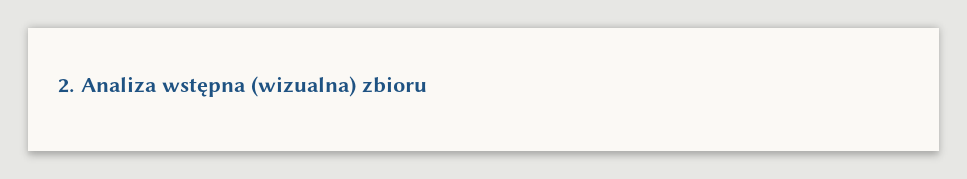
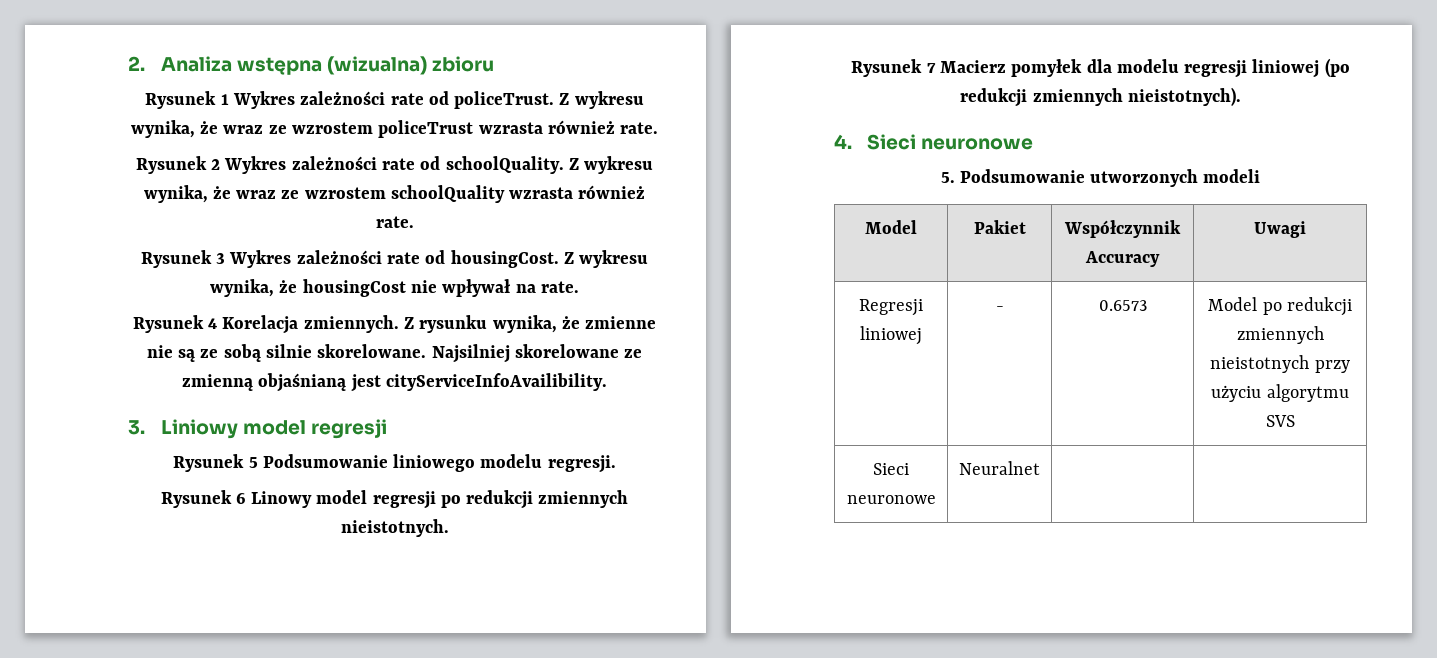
+ Rysunek 1 Wykres zależności rate od policeTrust. Z wykresu wynika, że wraz ze wzrostem policeTrust wzrasta również rate.
+ Rysunek 2 Wykres zależności rate od schoolQuality. Z wykresu wynika, że wraz ze wzrostem schoolQuality wzrasta również rate.
+ Rysunek 3 Wykres zależności rate od housingCost. Z wykresu wynika, że housingCost nie wpływał na rate.
+ Rysunek 4 Korelacja zmiennych. Z rysunku wynika, że zmienne nie są ze sobą silnie skorelowane. Najsilniej skorelowane ze zmienną objaśnianą jest cityServiceInfoAvailibility.
+ 3. Liniowy model regresji
+ Rysunek 5 Podsumowanie liniowego modelu regresji.
+ Rysunek 6 Linowy model regresji po redukcji zmiennych nieistotnych.
+ Rysunek 7 Macierz pomyłek dla modelu regresji liniowej (po redukcji zmiennych nieistotnych).
+ 4. Sieci neuronowe
+ 5. Podsumowanie utworzonych modeli
+ Model | Pakiet | Współczynnik Accuracy | Uwagi
+ Regresji liniowej | - | 0.6573 | Model po redukcji zmiennych nieistotnych przy użyciu algorytmu SVS
+ Sieci neuronowe | Neuralnet | |

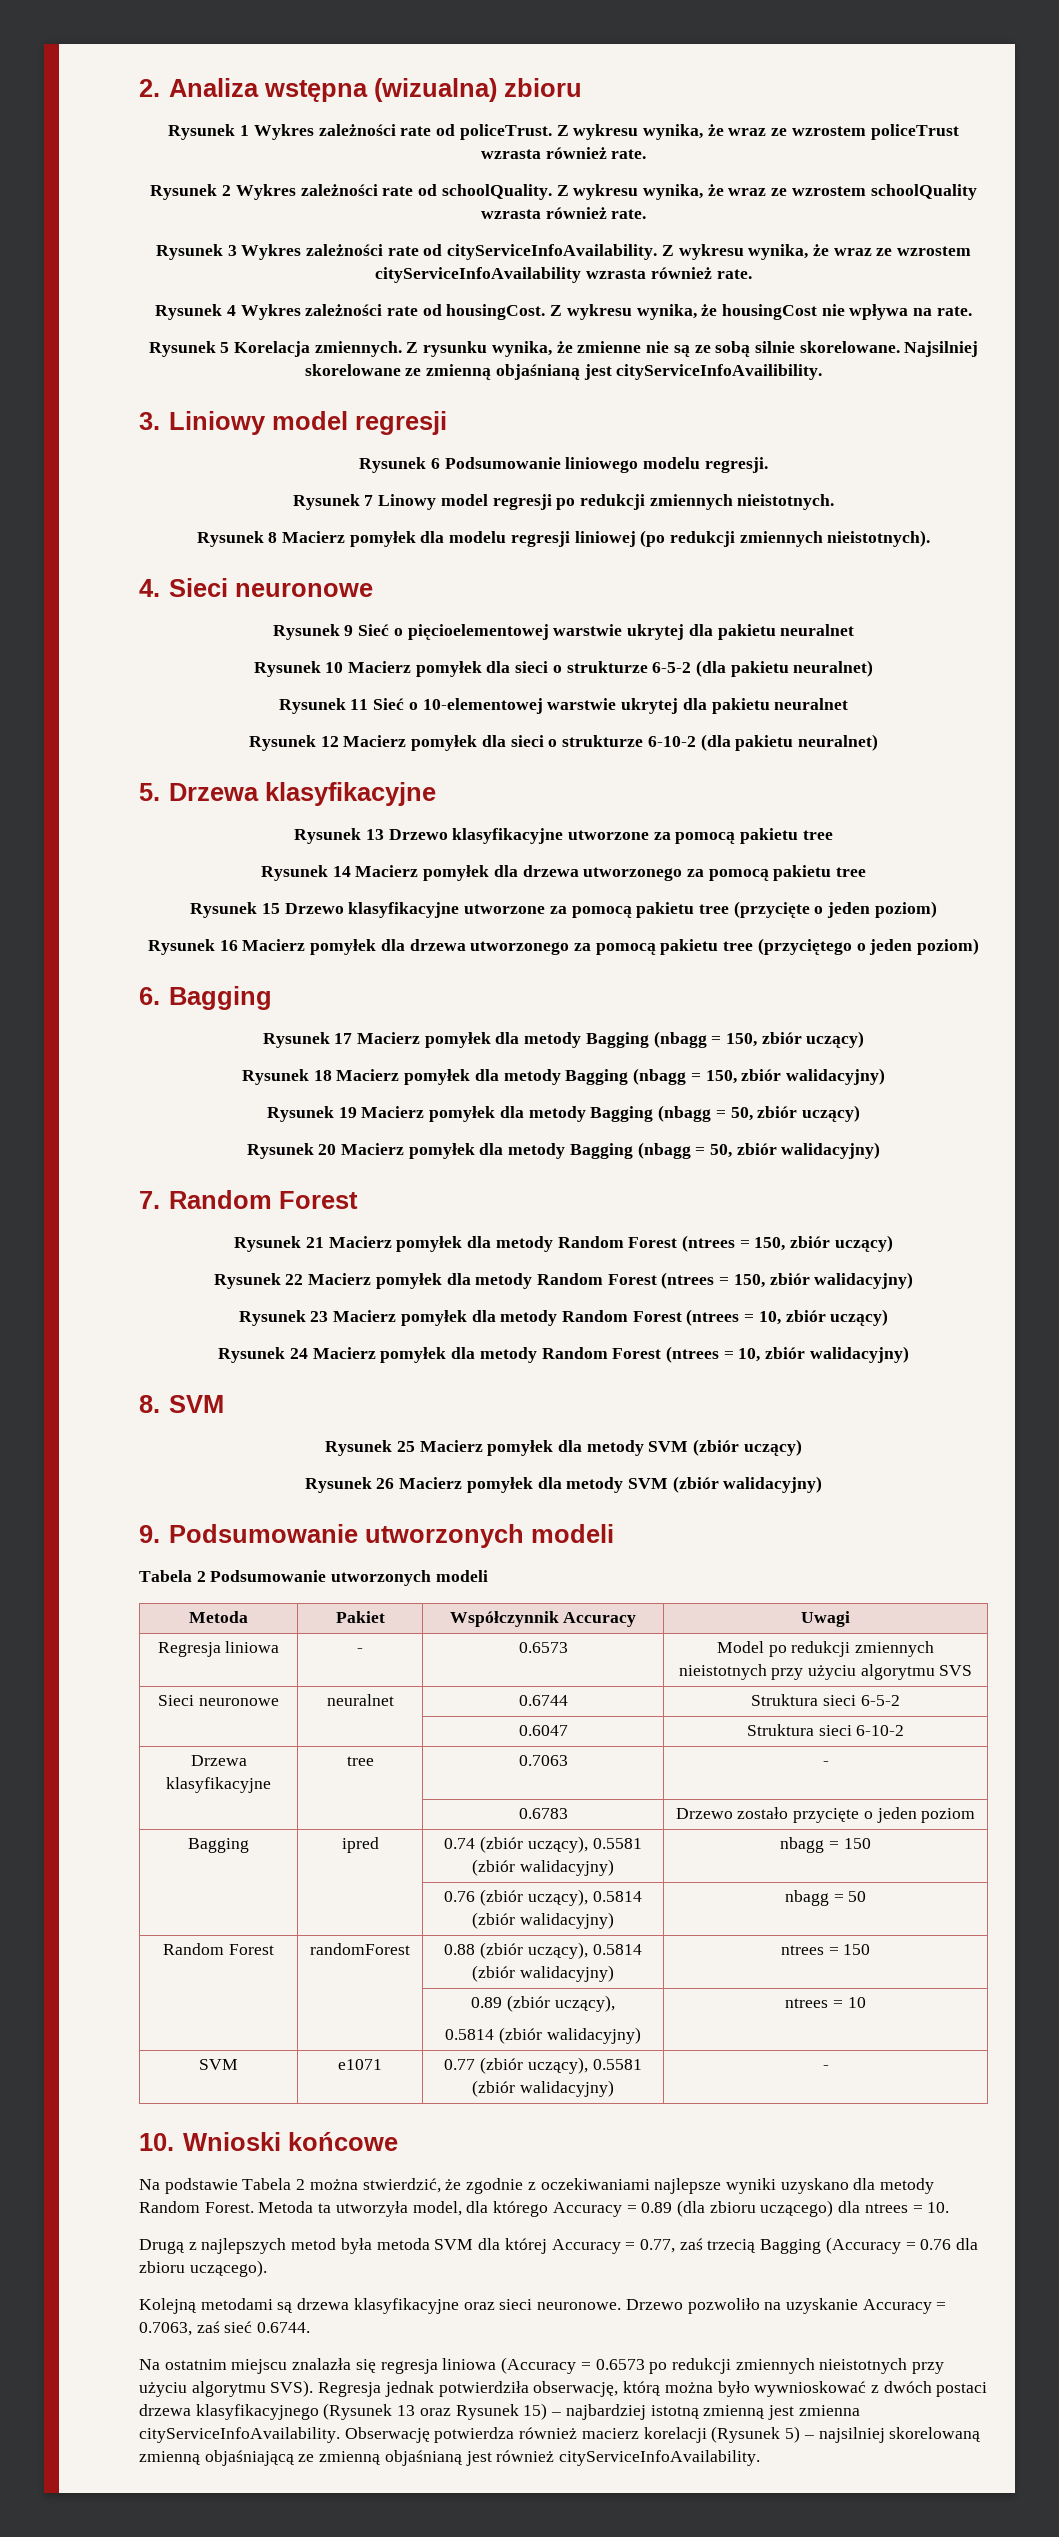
- Rysunek 3 Wykres zależności rate od housingCost.
+ Rysunek 3 Wykres zależności rate od cityServiceInfoAvailability. Z wykresu wynika, że wraz ze wzrostem cityServiceInfoAvailability wzrasta również rate.
+ Rysunek 4 Wykres zależności rate od housingCost.
- Z wykresu wynika, że housingCost nie wpływał na rate.
+ Z wykresu wynika, że housingCost nie wpływa na rate.
- Rysunek 4 Korelacja zmiennych.
+ Rysunek 5 Korelacja zmiennych.
- Rysunek 5 Podsumowanie liniowego modelu regresji.
+ Rysunek 6 Podsumowanie liniowego modelu regresji.
- Rysunek 6 Linowy model regresji po redukcji zmiennych nieistotnych.
+ Rysunek 7 Linowy model regresji po redukcji zmiennych nieistotnych.
- Rysunek 7 Macierz pomyłek dla modelu regresji liniowej (po redukcji zmiennych nieistotnych).
+ Rysunek 8 Macierz pomyłek dla modelu regresji liniowej (po redukcji zmiennych nieistotnych).
- 5. Podsumowanie utworzonych modeli
- Model | Pakiet | Współczynnik Accuracy | Uwagi
+ Rysunek 9 Sieć o pięcioelementowej warstwie ukrytej dla pakietu neuralnet
+ Rysunek 10 Macierz pomyłek dla sieci o strukturze 6-5-2 (dla pakietu neuralnet)
+ Rysunek 11 Sieć o 10-elementowej warstwie ukrytej dla pakietu neuralnet
+ Rysunek 12 Macierz pomyłek dla sieci o strukturze 6-10-2 (dla pakietu neuralnet)
+ 5. Drzewa klasyfikacyjne
+ Rysunek 13 Drzewo klasyfikacyjne utworzone za pomocą pakietu tree
+ Rysunek 14 Macierz pomyłek dla drzewa utworzonego za pomocą pakietu tree
+ Rysunek 15 Drzewo klasyfikacyjne utworzone za pomocą pakietu tree (przycięte o jeden poziom)
+ Rysunek 16 Macierz pomyłek dla drzewa utworzonego za pomocą pakietu tree (przyciętego o jeden poziom)
+ 6. Bagging
+ Rysunek 17 Macierz pomyłek dla metody Bagging (nbagg = 150, zbiór uczący)
+ Rysunek 18 Macierz pomyłek dla metody Bagging (nbagg = 150, zbiór walidacyjny)
+ Rysunek 19 Macierz pomyłek dla metody Bagging (nbagg = 50, zbiór uczący)
+ Rysunek 20 Macierz pomyłek dla metody Bagging (nbagg = 50, zbiór walidacyjny)
+ 7. Random Forest
+ Rysunek 21 Macierz pomyłek dla metody Random Forest (ntrees = 150, zbiór uczący)
+ Rysunek 22 Macierz pomyłek dla metody Random Forest (ntrees = 150, zbiór walidacyjny)
+ Rysunek 23 Macierz pomyłek dla metody Random Forest (ntrees = 10, zbiór uczący)
+ Rysunek 24 Macierz pomyłek dla metody Random Forest (ntrees = 10, zbiór walidacyjny)
+ 8. SVM
+ Rysunek 25 Macierz pomyłek dla metody SVM (zbiór uczący)
+ Rysunek 26 Macierz pomyłek dla metody SVM (zbiór walidacyjny)
+ 9. Podsumowanie utworzonych modeli
+ Tabela 2 Podsumowanie utworzonych modeli
+ Metoda | Pakiet | Współczynnik Accuracy | Uwagi
- Regresji liniowej | - | 0.6573 | Model po redukcji zmiennych nieistotnych przy użyciu algorytmu SVS
+ Regresja liniowa | - | 0.6573 | Model po redukcji zmiennych nieistotnych przy użyciu algorytmu SVS
- Sieci neuronowe | Neuralnet | |
+ Sieci neuronowe | neuralnet | 0.6744 | Struktura sieci 6-5-2
+ | | 0.6047 | Struktura sieci 6-10-2
+ Drzewa klasyfikacyjne | tree | 0.7063 | -
+ | | 0.6783 | Drzewo zostało przycięte o jeden poziom
+ Bagging | ipred | 0.74 (zbiór uczący), 0.5581 (zbiór walidacyjny) | nbagg = 150
+ | | 0.76 (zbiór uczący), 0.5814 (zbiór walidacyjny) | nbagg = 50
+ Random Forest | randomForest | 0.88 (zbiór uczący), 0.5814 (zbiór walidacyjny) | ntrees = 150
+ | | 0.89 (zbiór uczący),
+ 0.5814 (zbiór walidacyjny) | ntrees = 10
+ SVM | e1071 | 0.77 (zbiór uczący), 0.5581 (zbiór walidacyjny) | -
+ 10. Wnioski końcowe
+ Na podstawie Tabela 2 można stwierdzić, że zgodnie z oczekiwaniami najlepsze wyniki uzyskano dla metody Random Forest. Metoda ta utworzyła model, dla którego Accuracy = 0.89 (dla zbioru uczącego) dla ntrees = 10.
+ Drugą z najlepszych metod była metoda SVM dla której Accuracy = 0.77, zaś trzecią Bagging (Accuracy = 0.76 dla zbioru uczącego).
+ Kolejną metodami są drzewa klasyfikacyjne oraz sieci neuronowe. Drzewo pozwoliło na uzyskanie Accuracy = 0.7063, zaś sieć 0.6744.
+ Na ostatnim miejscu znalazła się regresja liniowa (Accuracy = 0.6573 po redukcji zmiennych nieistotnych przy użyciu algorytmu SVS). Regresja jednak potwierdziła obserwację, którą można było wywnioskować z dwóch postaci drzewa klasyfikacyjnego (Rysunek 13 oraz Rysunek 15) – najbardziej istotną zmienną jest zmienna cityServiceInfoAvailability. Obserwację potwierdza również macierz korelacji (Rysunek 5) – najsilniej skorelowaną zmienną objaśniającą ze zmienną objaśnianą jest również cityServiceInfoAvailability.

